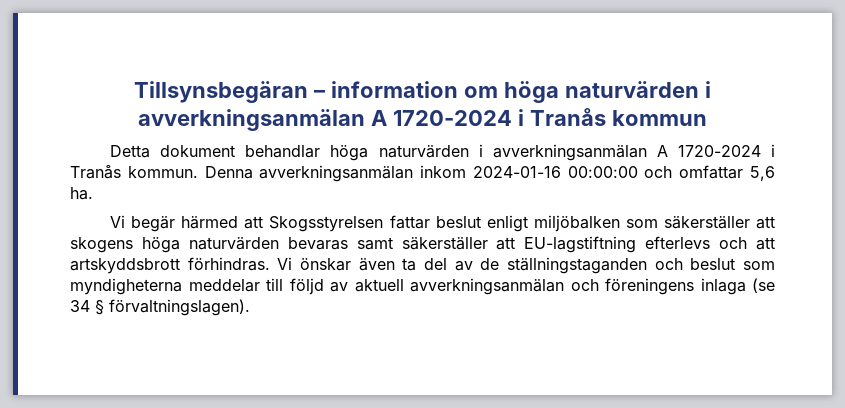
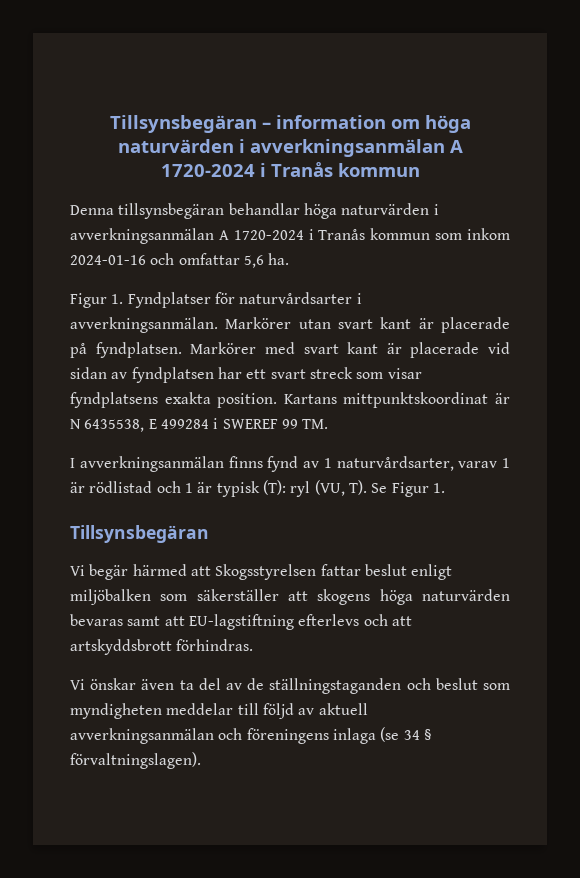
- Detta dokument behandlar höga naturvärden i avverkningsanmälan A 1720-2024 i Tranås kommun. Denna avverkningsanmälan inkom 2024-01-16 00:00:00 och omfattar 5,6 ha.
+ Denna tillsynsbegäran behandlar höga naturvärden i avverkningsanmälan A 1720-2024 i Tranås kommun som inkom 2024-01-16 och omfattar 5,6 ha.
+ Figur 1. Fyndplatser för naturvårdsarter i avverkningsanmälan. Markörer utan svart kant är placerade på fyndplatsen. Markörer med svart kant är placerade vid sidan av fyndplatsen har ett svart streck som visar fyndplatsens exakta position. Kartans mittpunktskoordinat är N 6435538, E 499284 i SWEREF 99 TM.
+ I avverkningsanmälan finns fynd av 1 naturvårdsarter, varav 1 är rödlistad och 1 är typisk (T): ryl (VU, T). Se Figur 1.
+ Tillsynsbegäran
- Vi begär härmed att Skogsstyrelsen fattar beslut enligt miljöbalken som säkerställer att skogens höga naturvärden bevaras samt säkerställer att EU-lagstiftning efterlevs och att artskyddsbrott förhindras. Vi önskar även ta del av de ställningstaganden och beslut som myndigheterna meddelar till följd av aktuell avverkningsanmälan och föreningens inlaga (se 34 § förvaltningslagen).
+ Vi begär härmed att Skogsstyrelsen fattar beslut enligt miljöbalken som säkerställer att skogens höga naturvärden bevaras samt att EU-lagstiftning efterlevs och att artskyddsbrott förhindras.
+ Vi önskar även ta del av de ställningstaganden och beslut som myndigheten meddelar till följd av aktuell avverkningsanmälan och föreningens inlaga (se 34 § förvaltningslagen).

